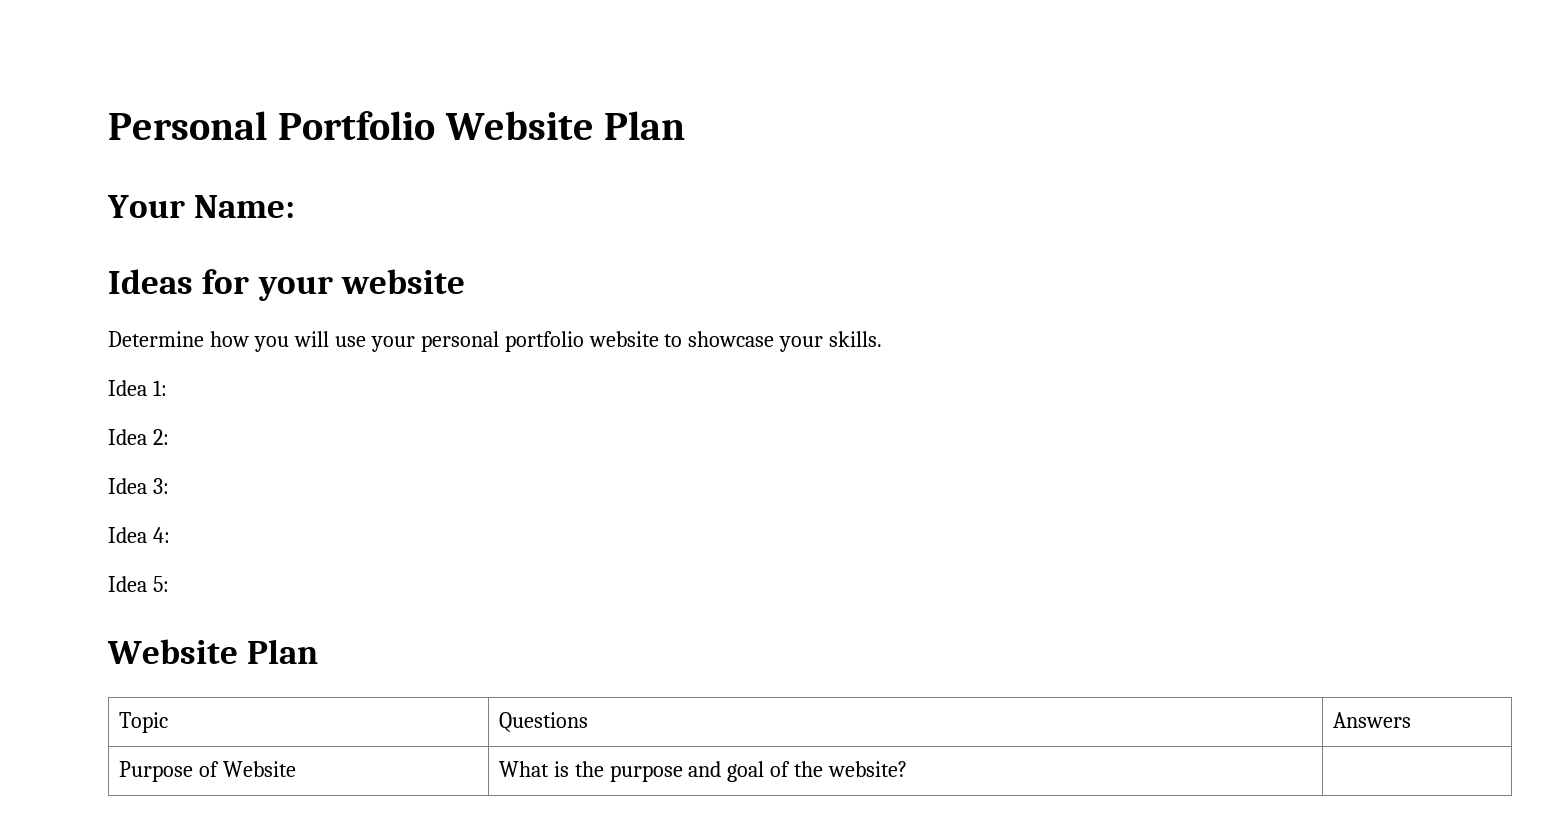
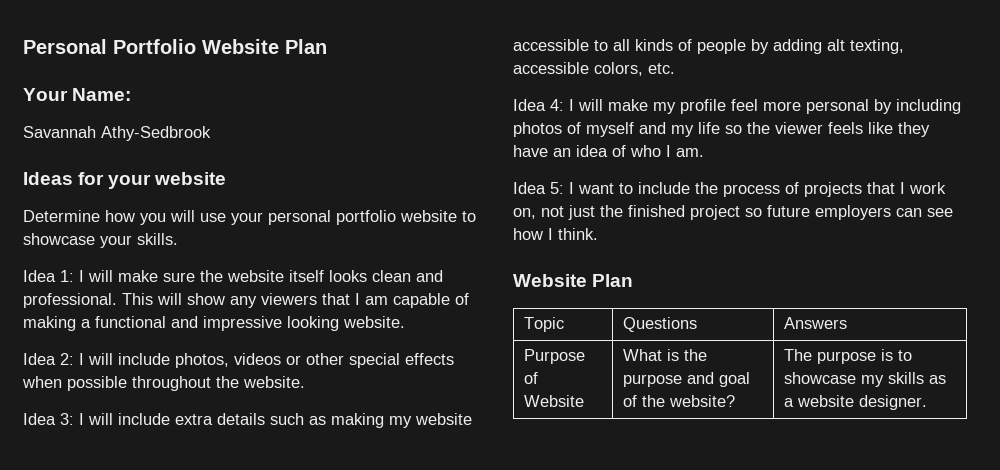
+ Savannah Athy-Sedbrook
- Idea 1:
- Idea 2:
- Idea 3:
- Idea 4:
- Idea 5:
+ Idea 1: I will make sure the website itself looks clean and professional. This will show any viewers that I am capable of making a functional and impressive looking website.
+ Idea 2: I will include photos, videos or other special effects when possible throughout the website.
+ Idea 3: I will include extra details such as making my website accessible to all kinds of people by adding alt texting, accessible colors, etc.
+ Idea 4: I will make my profile feel more personal by including photos of myself and my life so the viewer feels like they have an idea of who I am.
+ Idea 5: I want to include the process of projects that I work on, not just the finished project so future employers can see how I think.
- Purpose of Website | What is the purpose and goal of the website? |
+ Purpose of Website | What is the purpose and goal of the website? | The purpose is to showcase my skills as a website designer.

